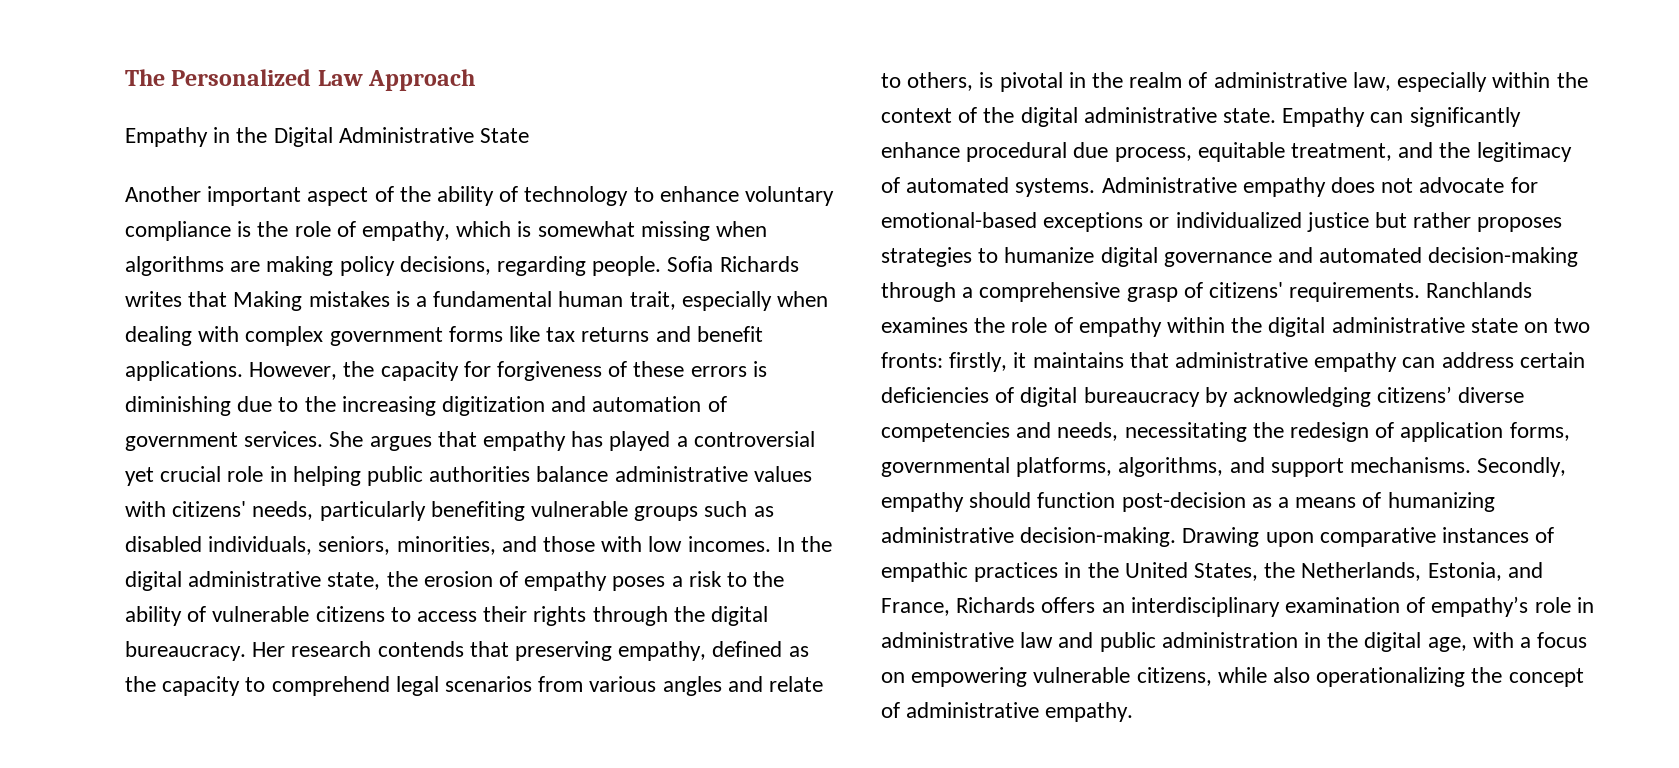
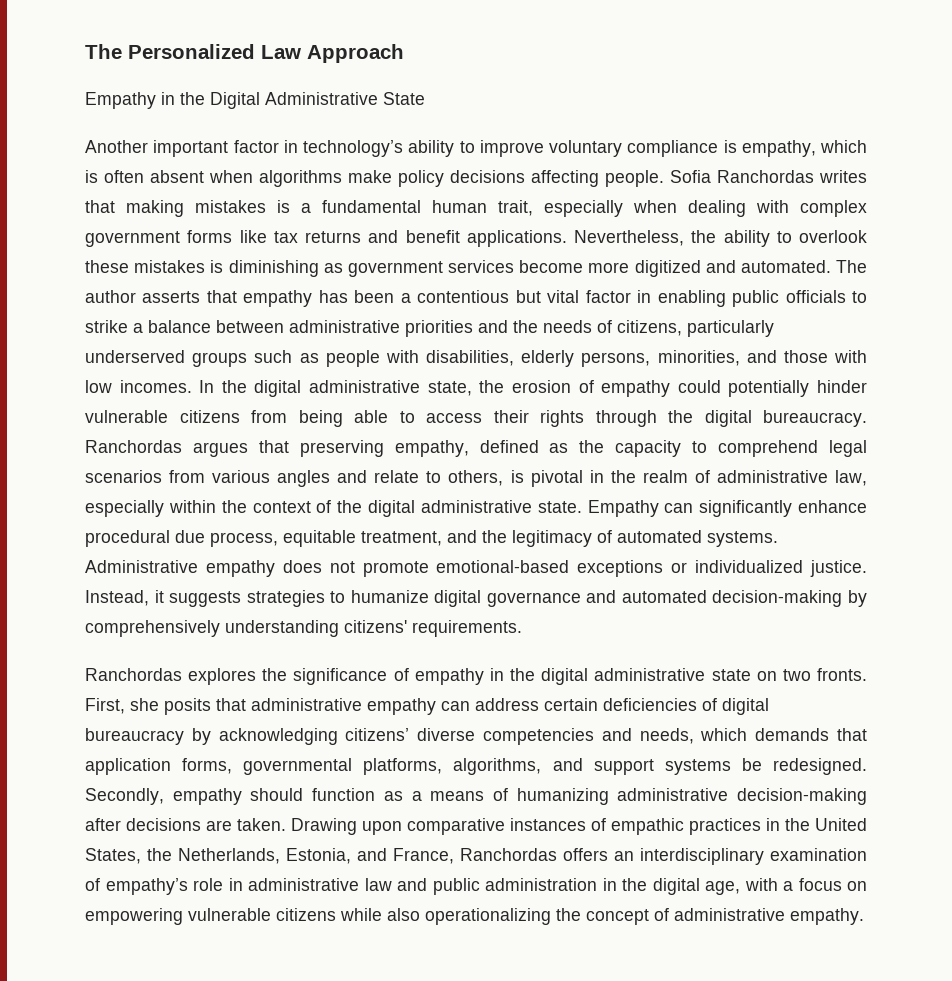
- Another important aspect of the ability of technology to enhance voluntary compliance is the role of empathy, which is somewhat missing when algorithms are making policy decisions, regarding people.
+ Another important factor in technology’s ability to improve voluntary compliance is empathy, which is often absent when algorithms make policy decisions affecting people.
- Sofia Richards writes that Making mistakes is a fundamental human trait, especially when dealing with complex government forms like tax returns and benefit applications.
+ Sofia Ranchordas writes that making mistakes is a fundamental human trait, especially when dealing with complex government forms like tax returns and benefit applications.
- However, the capacity for forgiveness of these errors is diminishing due to the increasing digitization and automation of government services. She argues that empathy has played a controversial yet crucial role in helping public authorities balance administrative values with citizens' needs, particularly benefiting vulnerable groups such as disabled individuals, seniors, minorities, and those with low incomes.
+ Nevertheless, the ability to overlook these mistakes is diminishing as government services become more digitized and automated. The author asserts that empathy has been a contentious but vital factor in enabling public officials to strike a balance between administrative priorities and the needs of citizens, particularly underserved groups such as people with disabilities, elderly persons, minorities, and those with low incomes.
- In the digital administrative state, the erosion of empathy poses a risk to the ability of vulnerable citizens to access their rights through the digital bureaucracy.
+ In the digital administrative state, the erosion of empathy could potentially hinder vulnerable citizens from being able to access their rights through the digital bureaucracy.
- Her research contends that preserving empathy, defined as the capacity to comprehend legal scenarios from various angles and relate to others, is pivotal in the realm of administrative law, especially within the context of the digital administrative state.
+ Ranchordas argues that preserving empathy, defined as the capacity to comprehend legal scenarios from various angles and relate to others, is pivotal in the realm of administrative law, especially within the context of the digital administrative state.
- Administrative empathy does not advocate for emotional-based exceptions or individualized justice but rather proposes strategies to humanize digital governance and automated decision-making through a comprehensive grasp of citizens' requirements. Ranchlands examines the role of empathy within the digital administrative state on two fronts: firstly, it maintains that administrative empathy can address certain deficiencies of digital bureaucracy by acknowledging citizens’ diverse competencies and needs, necessitating the redesign of application forms, governmental platforms, algorithms, and support mechanisms.
+ Administrative empathy does not promote emotional-based exceptions or individualized justice. Instead, it suggests strategies to humanize digital governance and automated decision-making by comprehensively understanding citizens' requirements.
+ Ranchordas explores the significance of empathy in the digital administrative state on two fronts. First, she posits that administrative empathy can address certain deficiencies of digital bureaucracy by acknowledging citizens’ diverse competencies and needs, which demands that application forms, governmental platforms, algorithms, and support systems be redesigned.
- Secondly, empathy should function post-decision as a means of humanizing administrative decision-making.
+ Secondly, empathy should function as a means of humanizing administrative decision-making after decisions are taken.
- Drawing upon comparative instances of empathic practices in the United States, the Netherlands, Estonia, and France, Richards offers an interdisciplinary examination of empathy’s role in administrative law and public administration in the digital age, with a focus on empowering vulnerable citizens, while also operationalizing the concept of administrative empathy.
+ Drawing upon comparative instances of empathic practices in the United States, the Netherlands, Estonia, and France, Ranchordas offers an interdisciplinary examination of empathy’s role in administrative law and public administration in the digital age, with a focus on empowering vulnerable citizens while also operationalizing the concept of administrative empathy.

